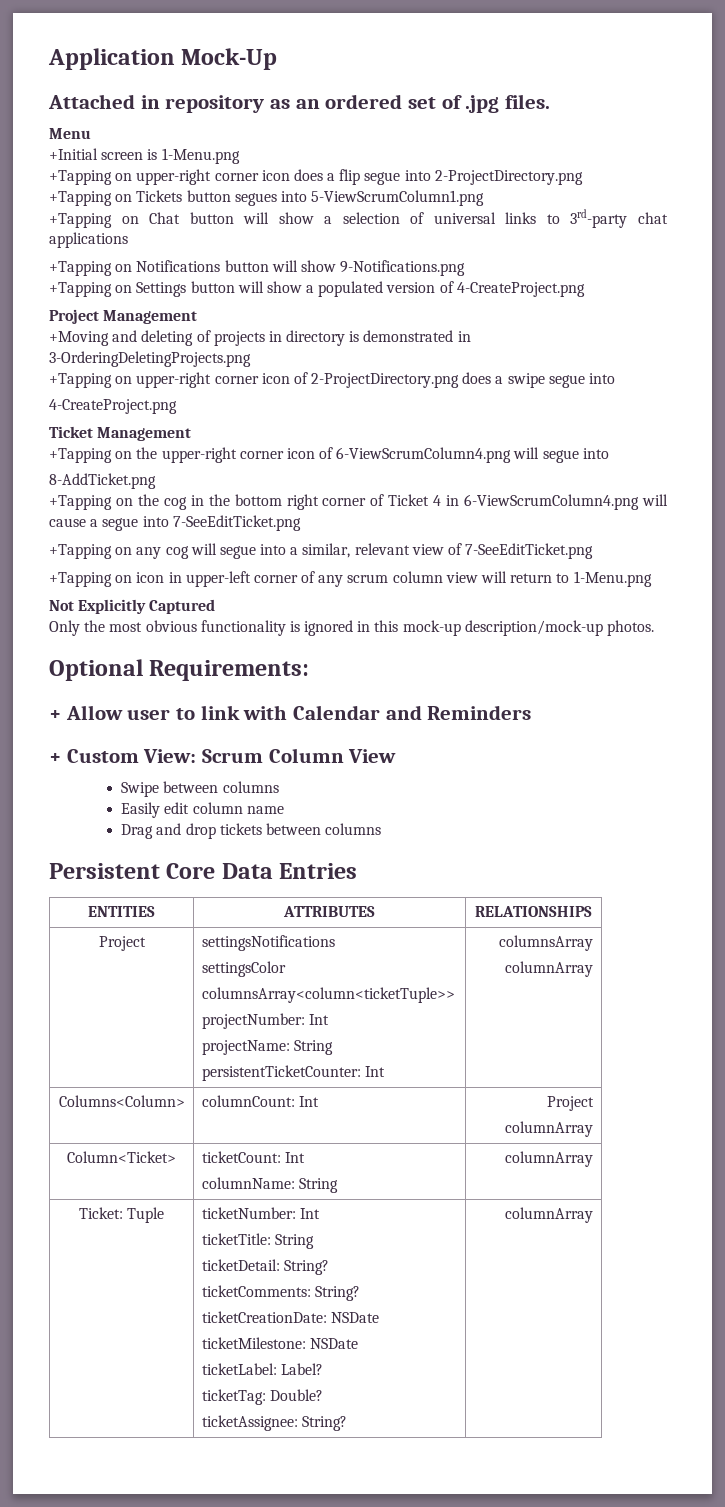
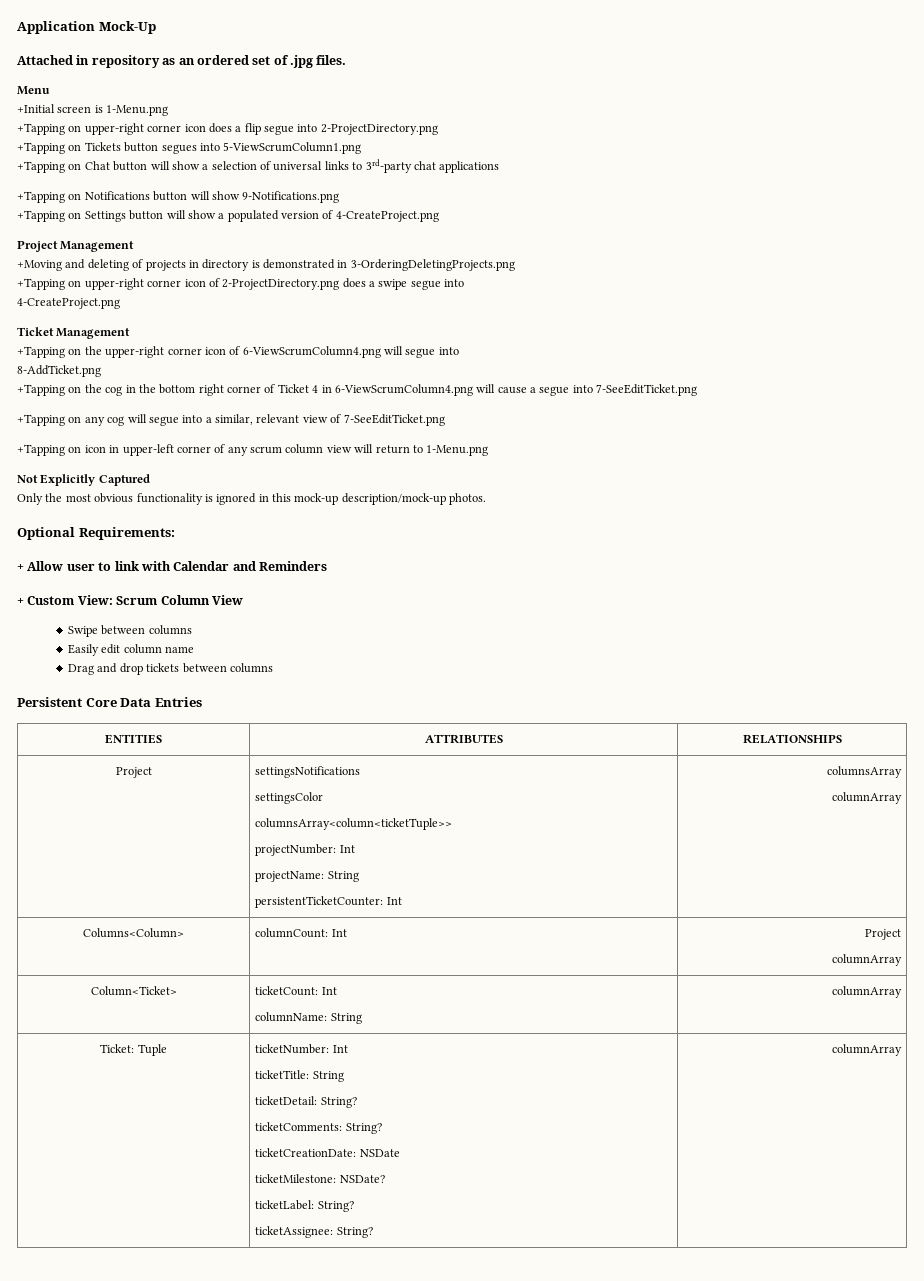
  Ticket: Tuple | ticketNumber: Int
  ticketTitle: String
  ticketDetail: String?
  ticketComments: String?
  ticketCreationDate: NSDate
- ticketMilestone: NSDate
- ticketLabel: Label?
- ticketTag: Double?
+ ticketMilestone: NSDate?
+ ticketLabel: String?

